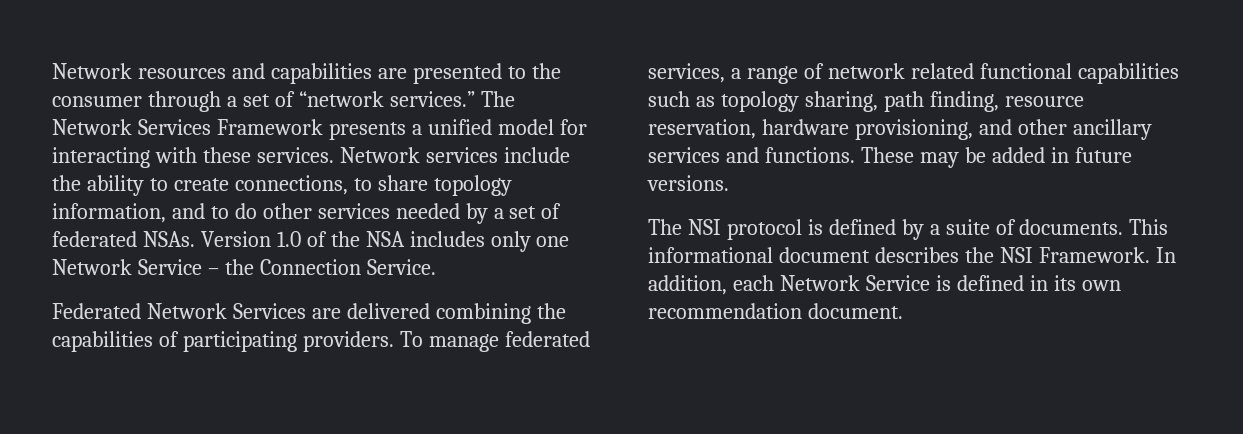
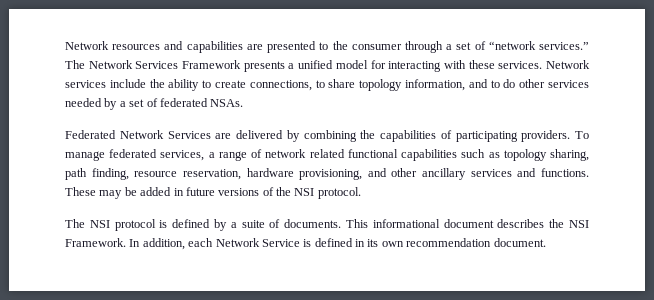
- Version 1.0 of the NSA includes only one Network Service – the Connection Service.
- Federated Network Services are delivered combining the capabilities of participating providers.
+ Federated Network Services are delivered by combining the capabilities of participating providers.
- These may be added in future versions.
+ These may be added in future versions of the NSI protocol.

